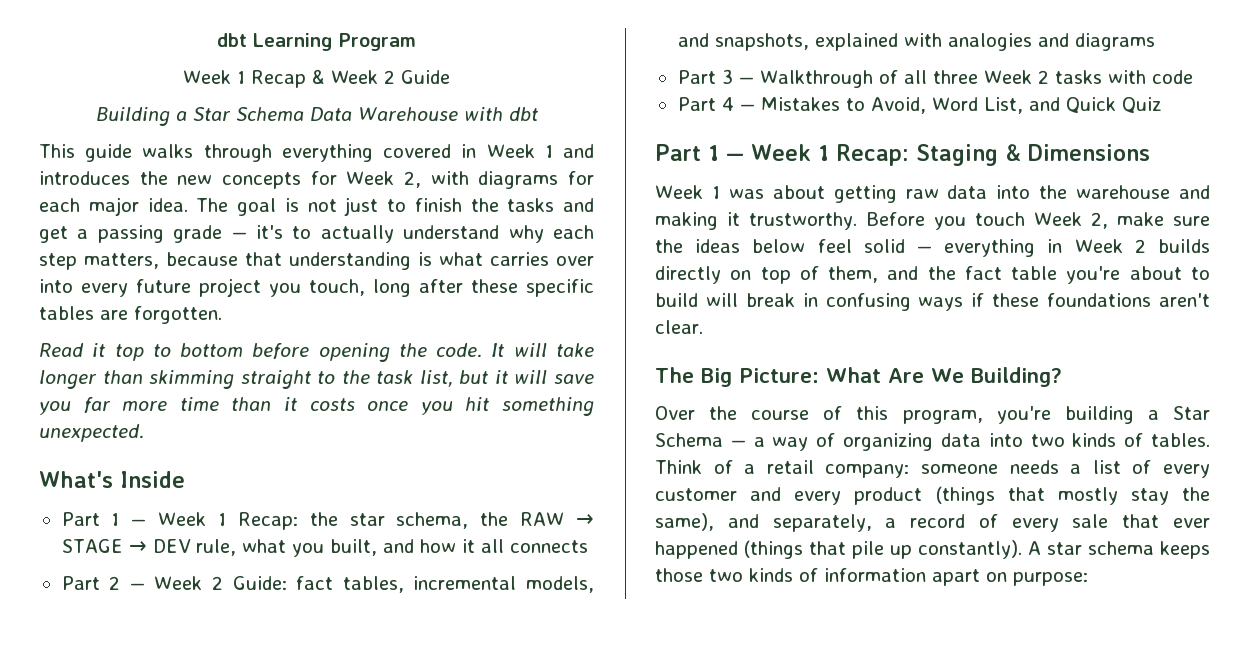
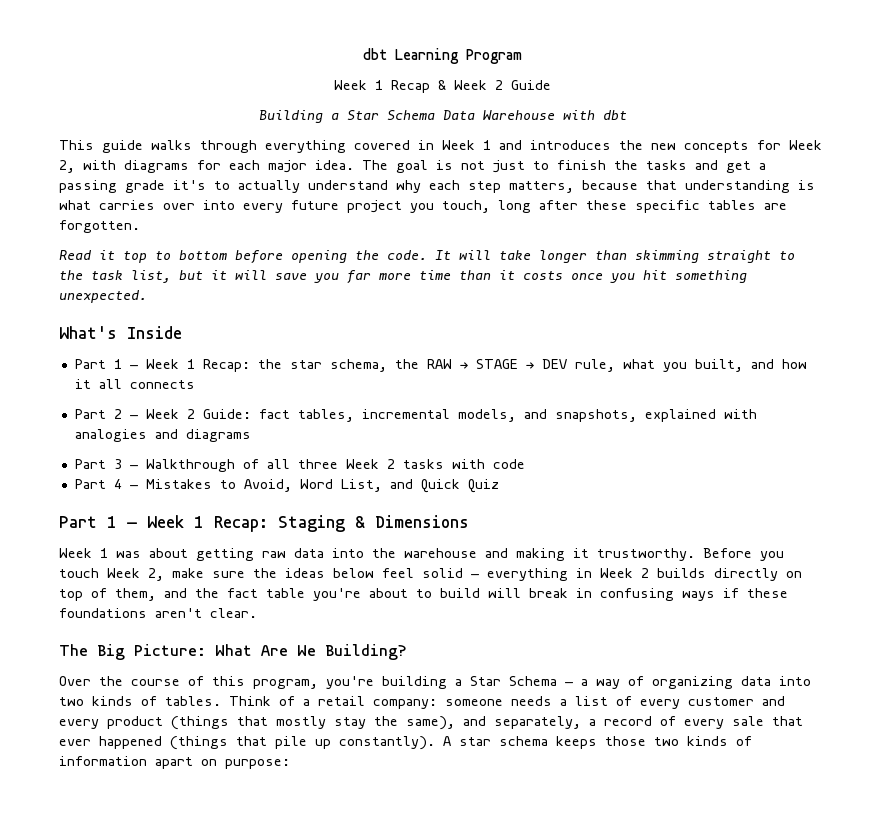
- The goal is not just to finish the tasks and get a passing grade — it's to actually understand why each step matters, because that understanding is what carries over into every future project you touch, long after these specific tables are forgotten.
+ The goal is not just to finish the tasks and get a passing grade it's to actually understand why each step matters, because that understanding is what carries over into every future project you touch, long after these specific tables are forgotten.

